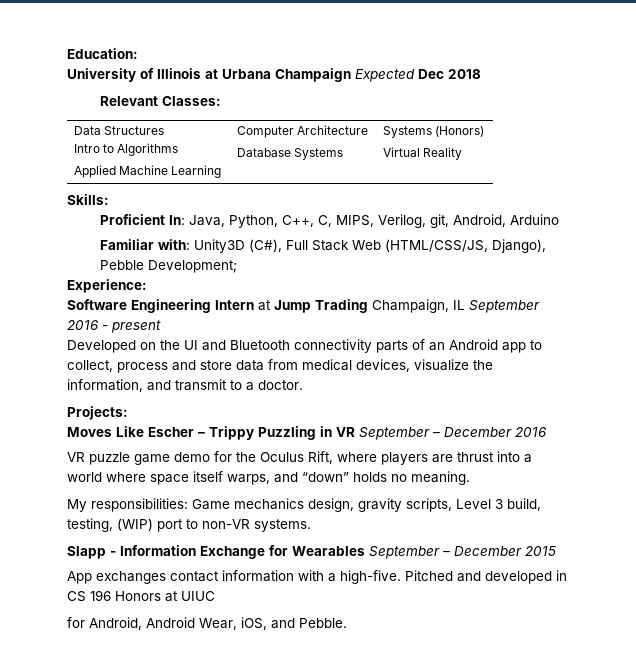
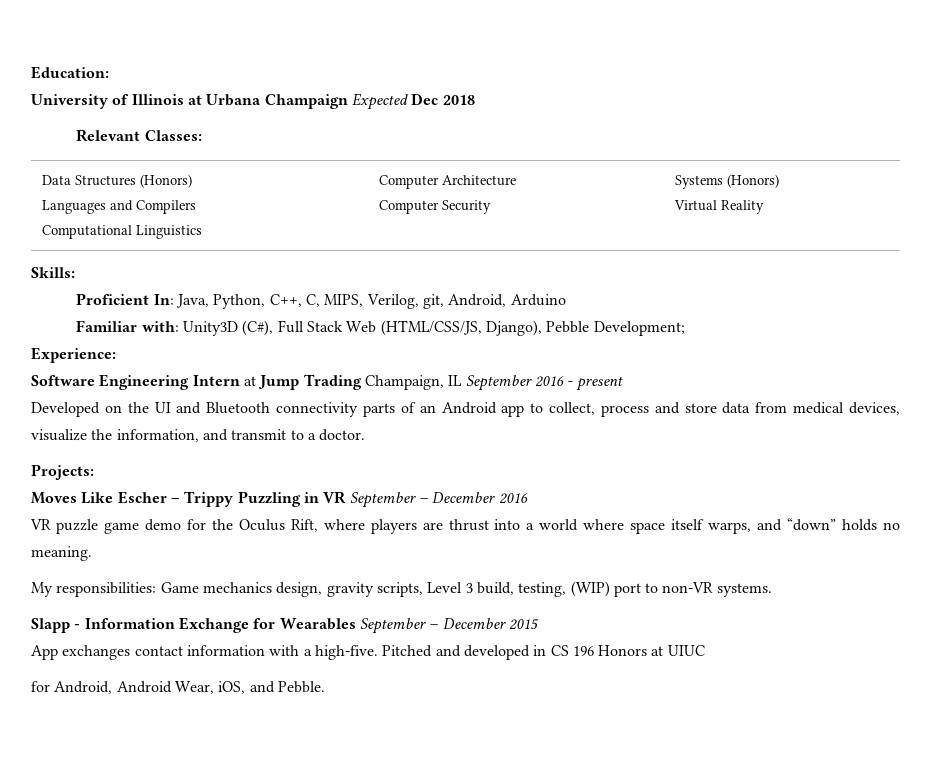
- Data Structures
- Intro to Algorithms
- Applied Machine Learning | Computer Architecture
- Database Systems | Systems (Honors)
+ Data Structures (Honors)
+ Languages and Compilers
+ Computational Linguistics | Computer Architecture
+ Computer Security | Systems (Honors)

